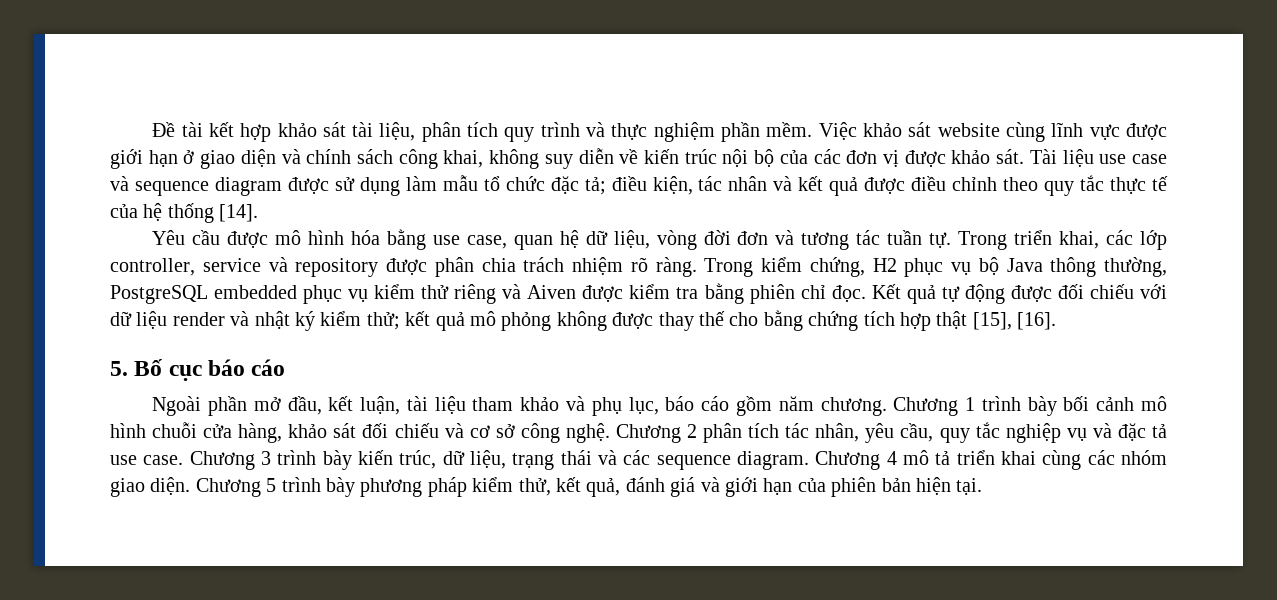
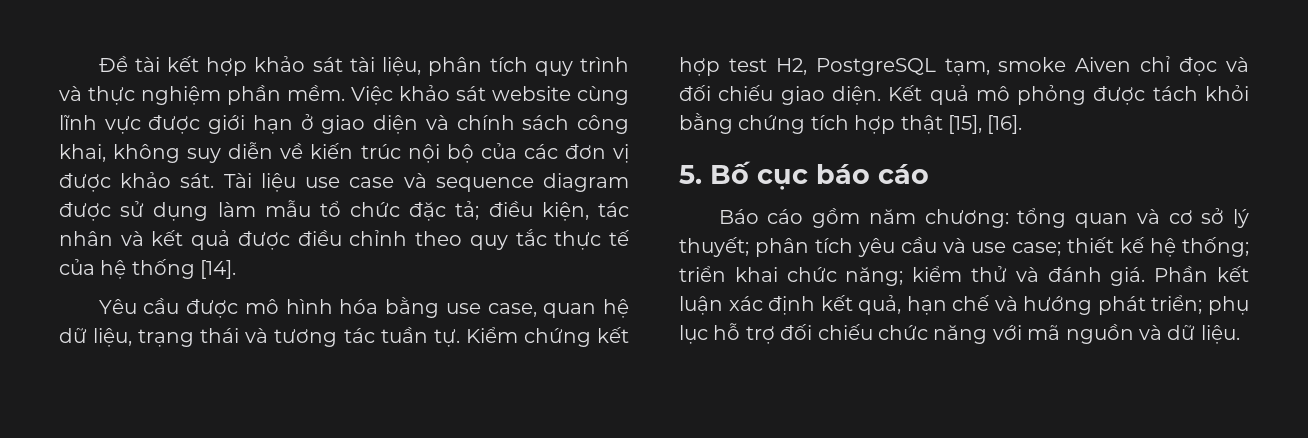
- Yêu cầu được mô hình hóa bằng use case, quan hệ dữ liệu, vòng đời đơn và tương tác tuần tự.
+ Yêu cầu được mô hình hóa bằng use case, quan hệ dữ liệu, trạng thái và tương tác tuần tự.
- Trong triển khai, các lớp controller, service và repository được phân chia trách nhiệm rõ ràng. Trong kiểm chứng, H2 phục vụ bộ Java thông thường, PostgreSQL embedded phục vụ kiểm thử riêng và Aiven được kiểm tra bằng phiên chỉ đọc. Kết quả tự động được đối chiếu với dữ liệu render và nhật ký kiểm thử; kết quả mô phỏng không được thay thế cho bằng chứng tích hợp thật [15], [16].
+ Kiểm chứng kết hợp test H2, PostgreSQL tạm, smoke Aiven chỉ đọc và đối chiếu giao diện. Kết quả mô phỏng được tách khỏi bằng chứng tích hợp thật [15], [16].
- Ngoài phần mở đầu, kết luận, tài liệu tham khảo và phụ lục, báo cáo gồm năm chương. Chương 1 trình bày bối cảnh mô hình chuỗi cửa hàng, khảo sát đối chiếu và cơ sở công nghệ. Chương 2 phân tích tác nhân, yêu cầu, quy tắc nghiệp vụ và đặc tả use case. Chương 3 trình bày kiến trúc, dữ liệu, trạng thái và các sequence diagram. Chương 4 mô tả triển khai cùng các nhóm giao diện. Chương 5 trình bày phương pháp kiểm thử, kết quả, đánh giá và giới hạn của phiên bản hiện tại.
+ Báo cáo gồm năm chương: tổng quan và cơ sở lý thuyết; phân tích yêu cầu và use case; thiết kế hệ thống; triển khai chức năng; kiểm thử và đánh giá. Phần kết luận xác định kết quả, hạn chế và hướng phát triển; phụ lục hỗ trợ đối chiếu chức năng với mã nguồn và dữ liệu.

